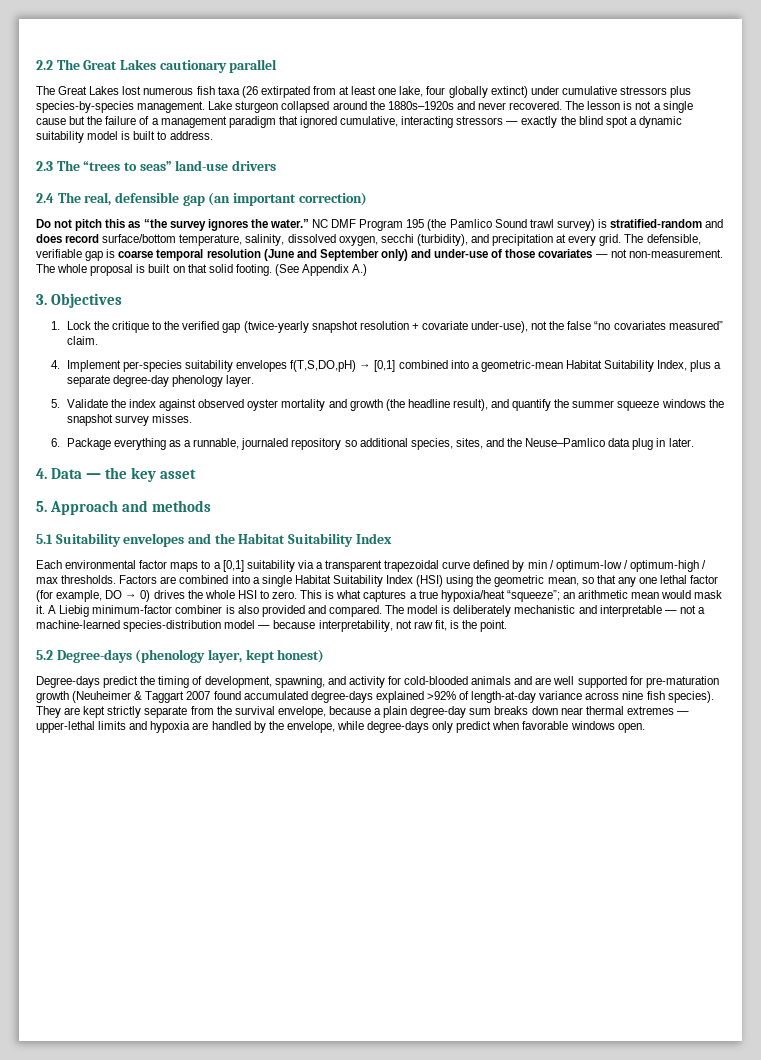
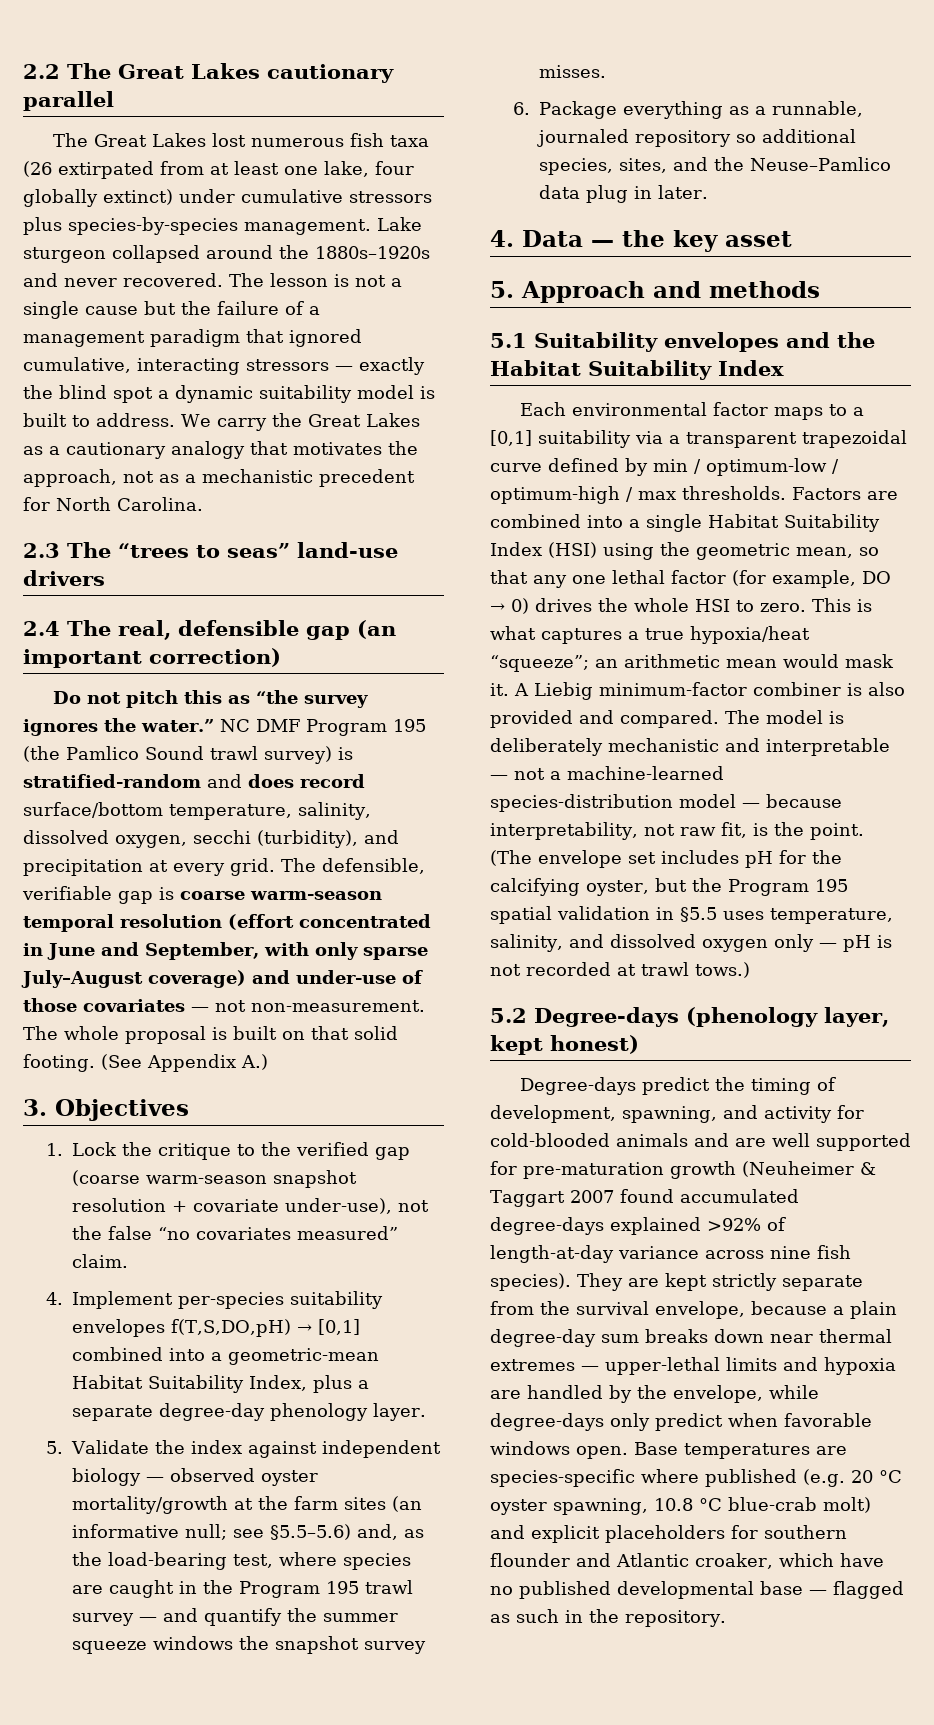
+ We carry the Great Lakes as a cautionary analogy that motivates the approach, not as a mechanistic precedent for North Carolina.
- The defensible, verifiable gap is coarse temporal resolution (June and September only) and under-use of those covariates — not non-measurement.
+ The defensible, verifiable gap is coarse warm-season temporal resolution (effort concentrated in June and September, with only sparse July–August coverage) and under-use of those covariates — not non-measurement.
- 1. Lock the critique to the verified gap (twice-yearly snapshot resolution + covariate under-use), not the false “no covariates measured” claim.
+ 1. Lock the critique to the verified gap (coarse warm-season snapshot resolution + covariate under-use), not the false “no covariates measured” claim.
- 5. Validate the index against observed oyster mortality and growth (the headline result), and quantify the summer squeeze windows the snapshot survey misses.
+ 5. Validate the index against independent biology — observed oyster mortality/growth at the farm sites (an informative null; see §5.5–5.6) and, as the load-bearing test, where species are caught in the Program 195 trawl survey — and quantify the summer squeeze windows the snapshot survey misses.
+ (The envelope set includes pH for the calcifying oyster, but the Program 195 spatial validation in §5.5 uses temperature, salinity, and dissolved oxygen only — pH is not recorded at trawl tows.)
+ Base temperatures are species-specific where published (e.g. 20 °C oyster spawning, 10.8 °C blue-crab molt) and explicit placeholders for southern flounder and Atlantic croaker, which have no published developmental base — flagged as such in the repository.

